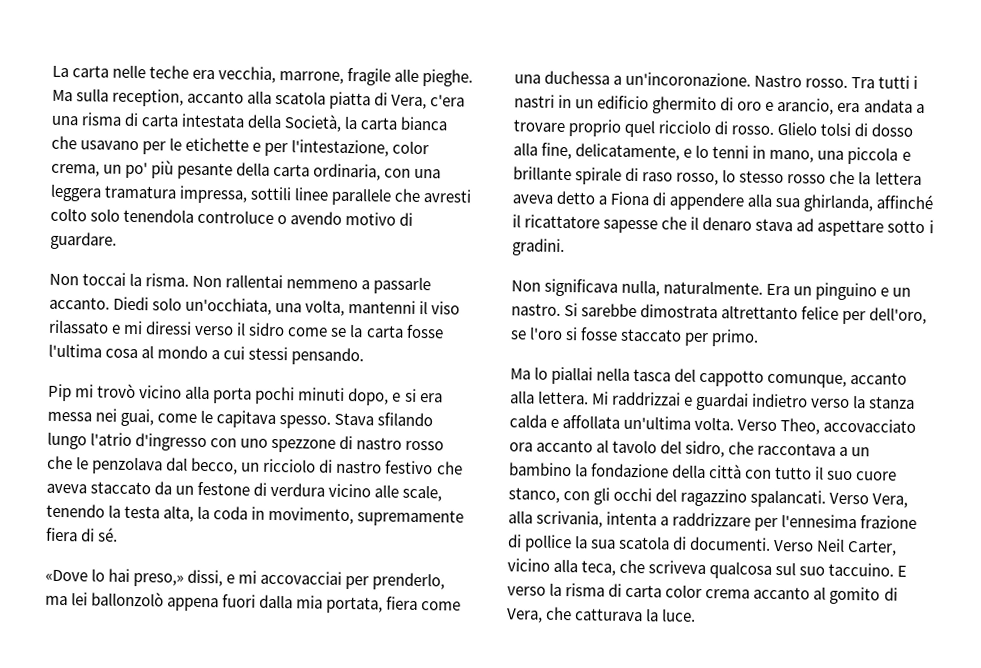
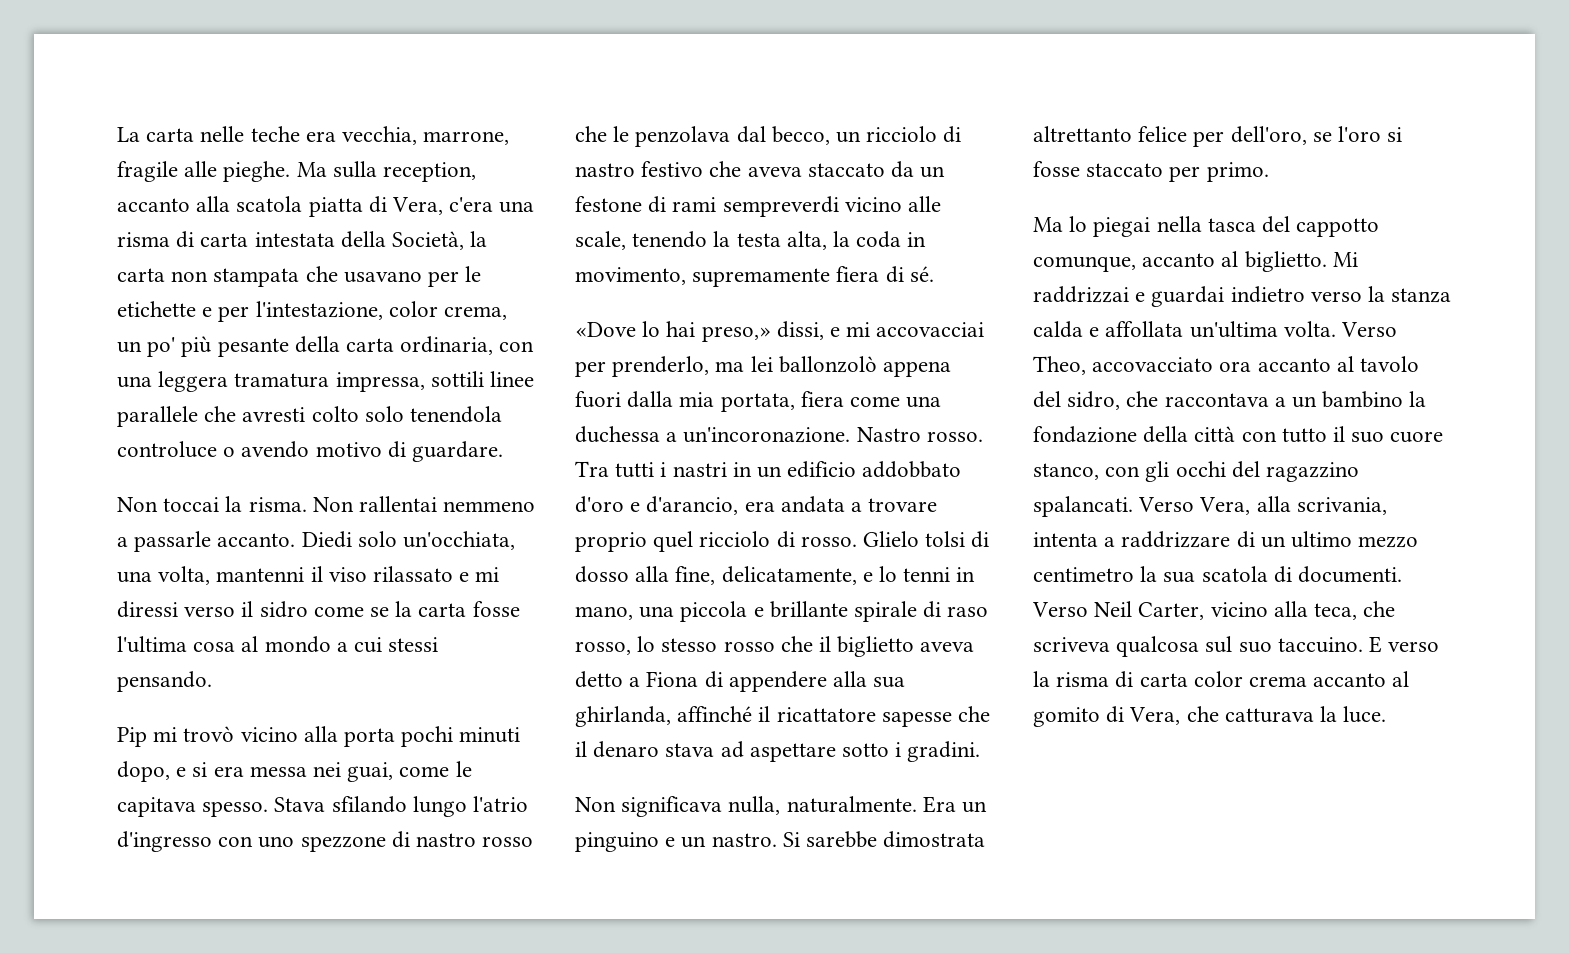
- Ma sulla reception, accanto alla scatola piatta di Vera, c'era una risma di carta intestata della Società, la carta bianca che usavano per le etichette e per l'intestazione, color crema, un po' più pesante della carta ordinaria, con una leggera tramatura impressa, sottili linee parallele che avresti colto solo tenendola controluce o avendo motivo di guardare.
+ Ma sulla reception, accanto alla scatola piatta di Vera, c'era una risma di carta intestata della Società, la carta non stampata che usavano per le etichette e per l'intestazione, color crema, un po' più pesante della carta ordinaria, con una leggera tramatura impressa, sottili linee parallele che avresti colto solo tenendola controluce o avendo motivo di guardare.
- Stava sfilando lungo l'atrio d'ingresso con uno spezzone di nastro rosso che le penzolava dal becco, un ricciolo di nastro festivo che aveva staccato da un festone di verdura vicino alle scale, tenendo la testa alta, la coda in movimento, supremamente fiera di sé.
+ Stava sfilando lungo l'atrio d'ingresso con uno spezzone di nastro rosso che le penzolava dal becco, un ricciolo di nastro festivo che aveva staccato da un festone di rami sempreverdi vicino alle scale, tenendo la testa alta, la coda in movimento, supremamente fiera di sé.
- Tra tutti i nastri in un edificio ghermito di oro e arancio, era andata a trovare proprio quel ricciolo di rosso.
+ Tra tutti i nastri in un edificio addobbato d'oro e d'arancio, era andata a trovare proprio quel ricciolo di rosso.
- Glielo tolsi di dosso alla fine, delicatamente, e lo tenni in mano, una piccola e brillante spirale di raso rosso, lo stesso rosso che la lettera aveva detto a Fiona di appendere alla sua ghirlanda, affinché il ricattatore sapesse che il denaro stava ad aspettare sotto i gradini.
+ Glielo tolsi di dosso alla fine, delicatamente, e lo tenni in mano, una piccola e brillante spirale di raso rosso, lo stesso rosso che il biglietto aveva detto a Fiona di appendere alla sua ghirlanda, affinché il ricattatore sapesse che il denaro stava ad aspettare sotto i gradini.
- Ma lo piallai nella tasca del cappotto comunque, accanto alla lettera.
+ Ma lo piegai nella tasca del cappotto comunque, accanto al biglietto.
- Verso Vera, alla scrivania, intenta a raddrizzare per l'ennesima frazione di pollice la sua scatola di documenti.
+ Verso Vera, alla scrivania, intenta a raddrizzare di un ultimo mezzo centimetro la sua scatola di documenti.

